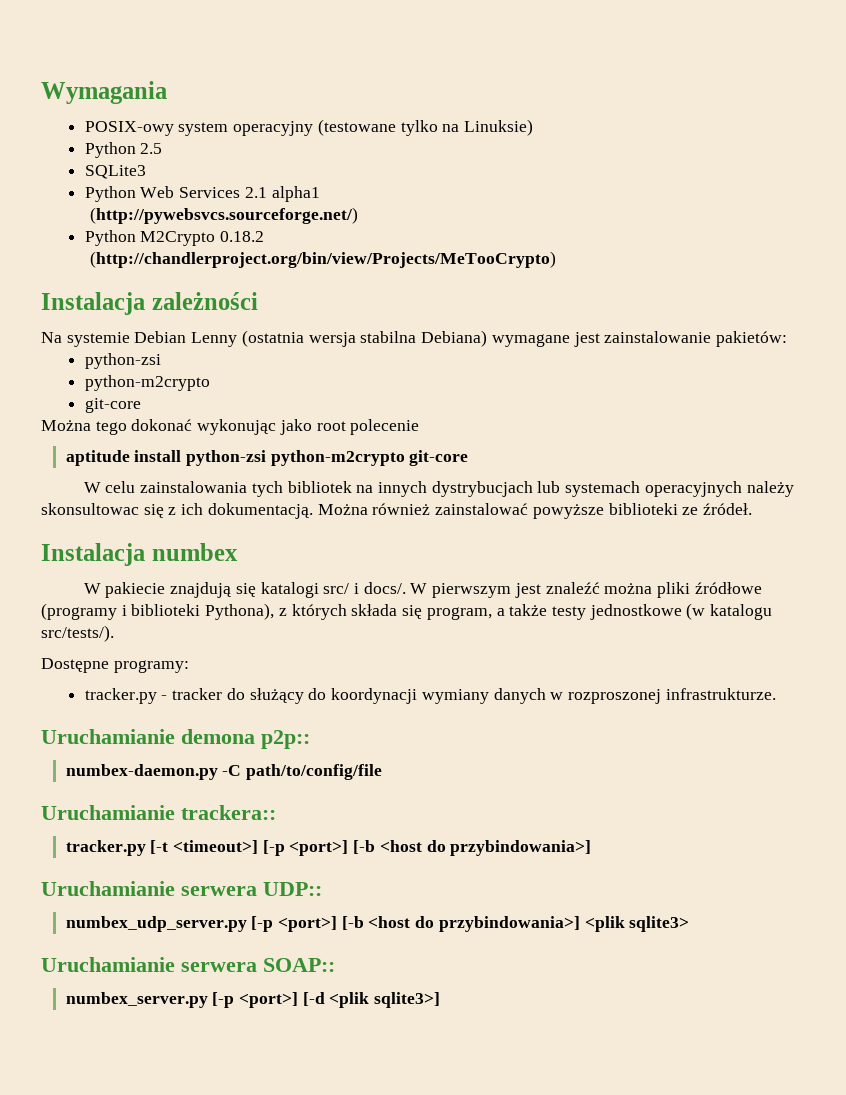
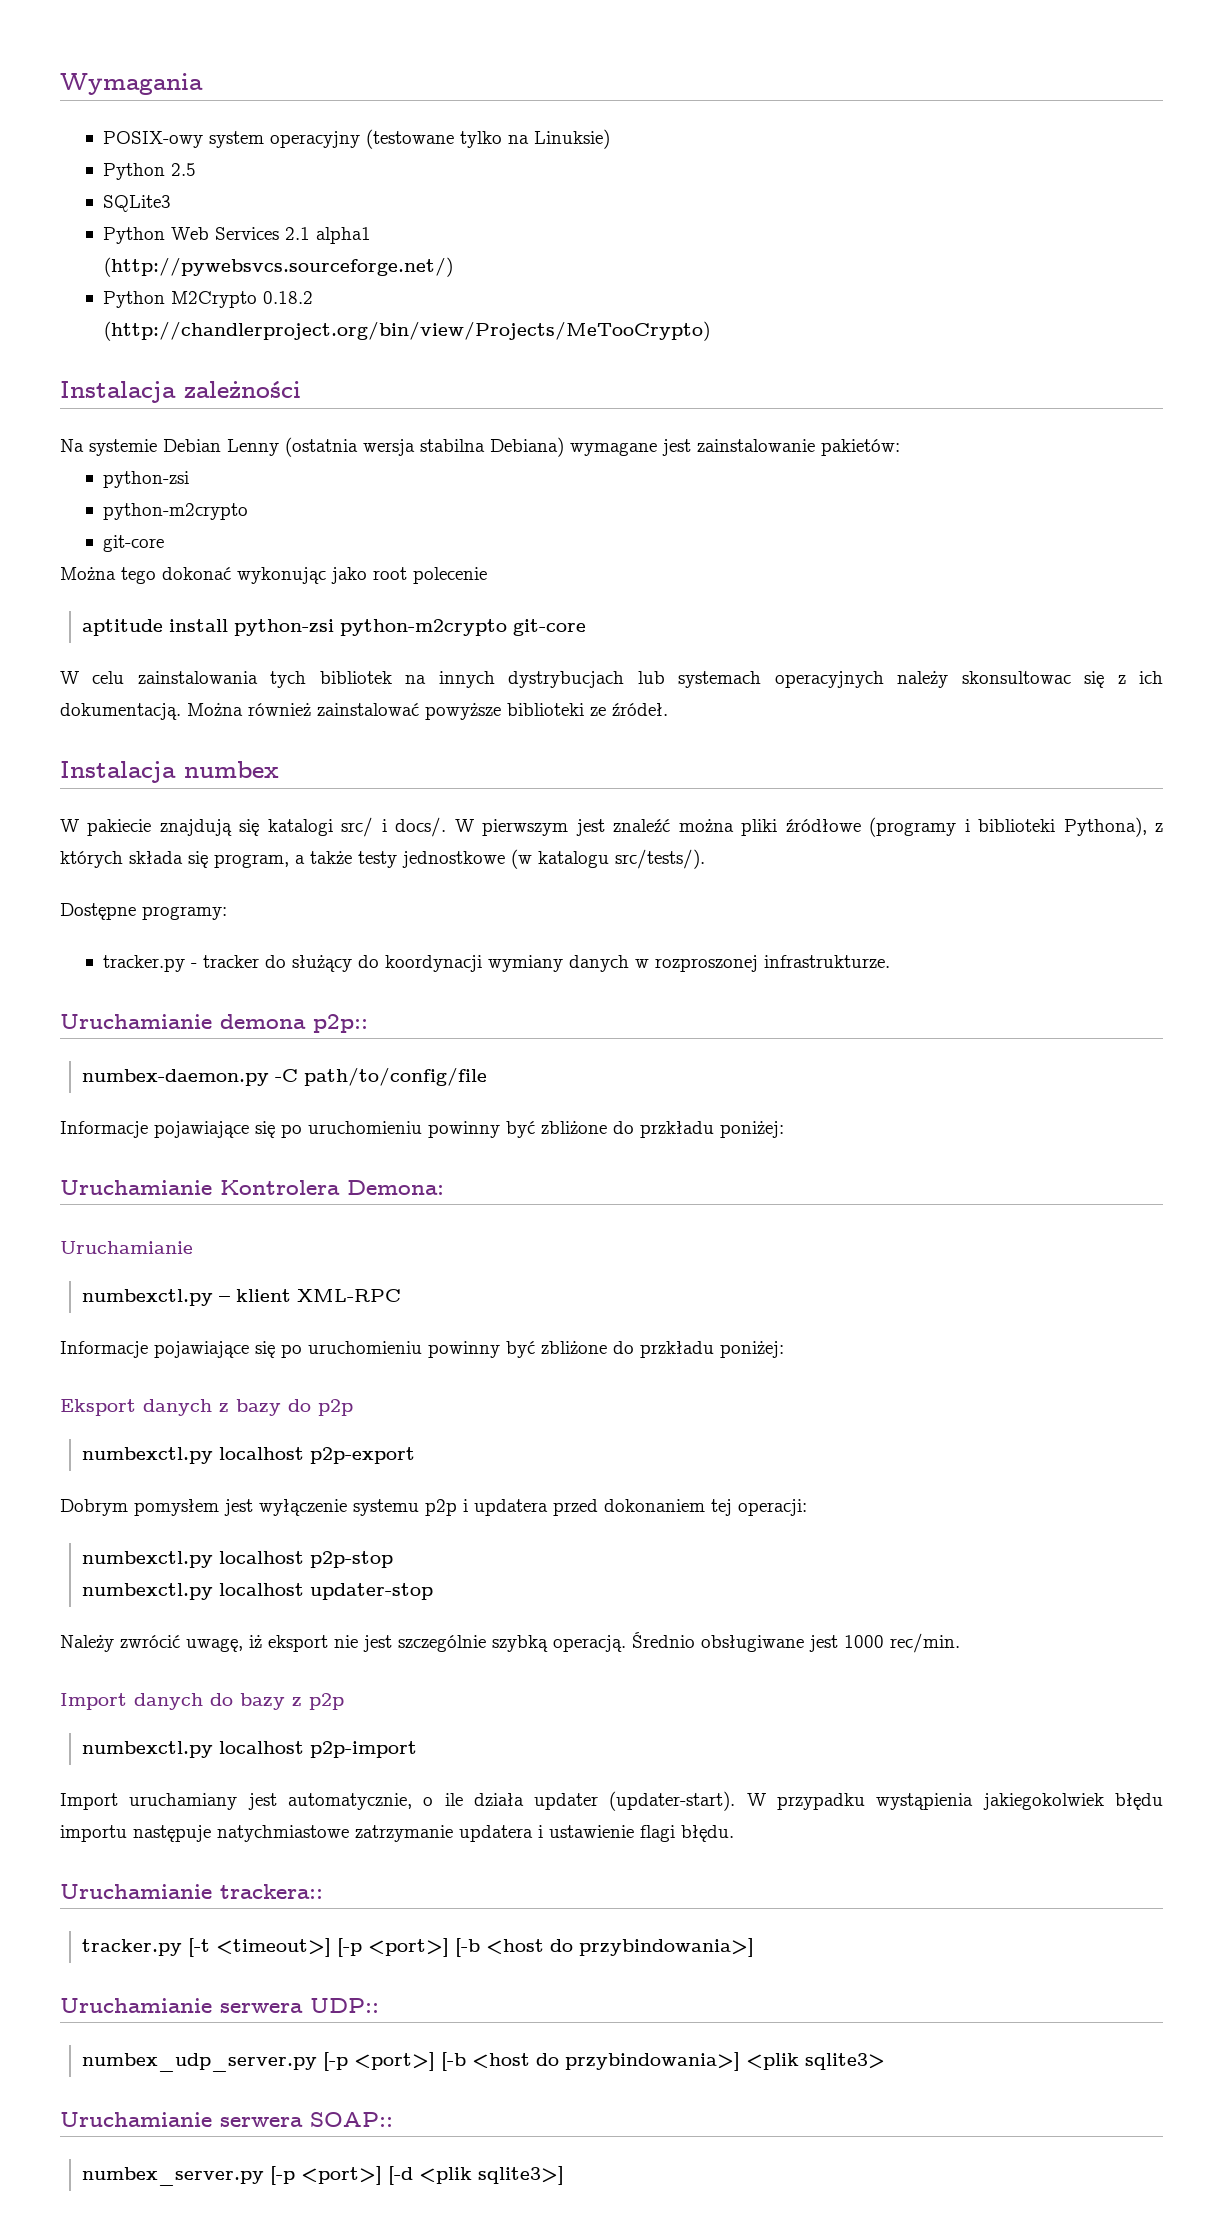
  numbex-daemon.py -C path/to/config/file
+ Informacje pojawiające się po uruchomieniu powinny być zbliżone do przkładu poniżej:
+ Uruchamianie Kontrolera Demona:
+ Uruchamianie
+ numbexctl.py – klient XML-RPC
+ Informacje pojawiające się po uruchomieniu powinny być zbliżone do przkładu poniżej:
+ Eksport danych z bazy do p2p
+ numbexctl.py localhost p2p-export
+ Dobrym pomysłem jest wyłączenie systemu p2p i updatera przed dokonaniem tej operacji:
+ numbexctl.py localhost p2p-stop
+ numbexctl.py localhost updater-stop
+ Należy zwrócić uwagę, iż eksport nie jest szczególnie szybką operacją. Średnio obsługiwane jest 1000 rec/min.
+ Import danych do bazy z p2p
+ numbexctl.py localhost p2p-import
+ Import uruchamiany jest automatycznie, o ile działa updater (updater-start). W przypadku wystąpienia jakiegokolwiek błędu importu następuje natychmiastowe zatrzymanie updatera i ustawienie flagi błędu.

